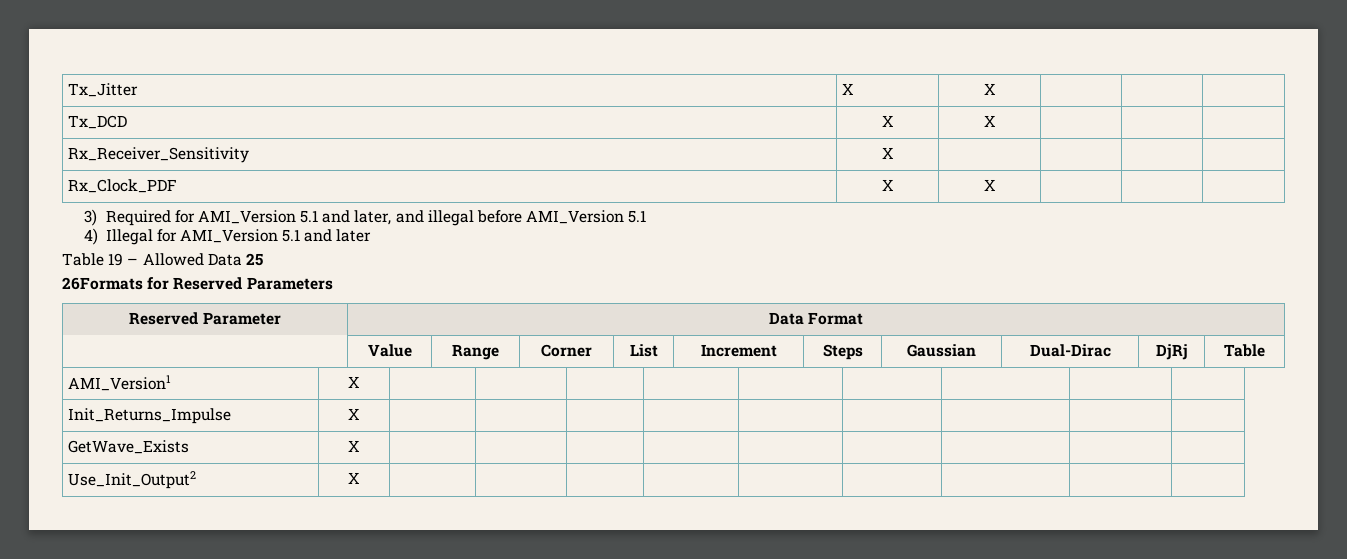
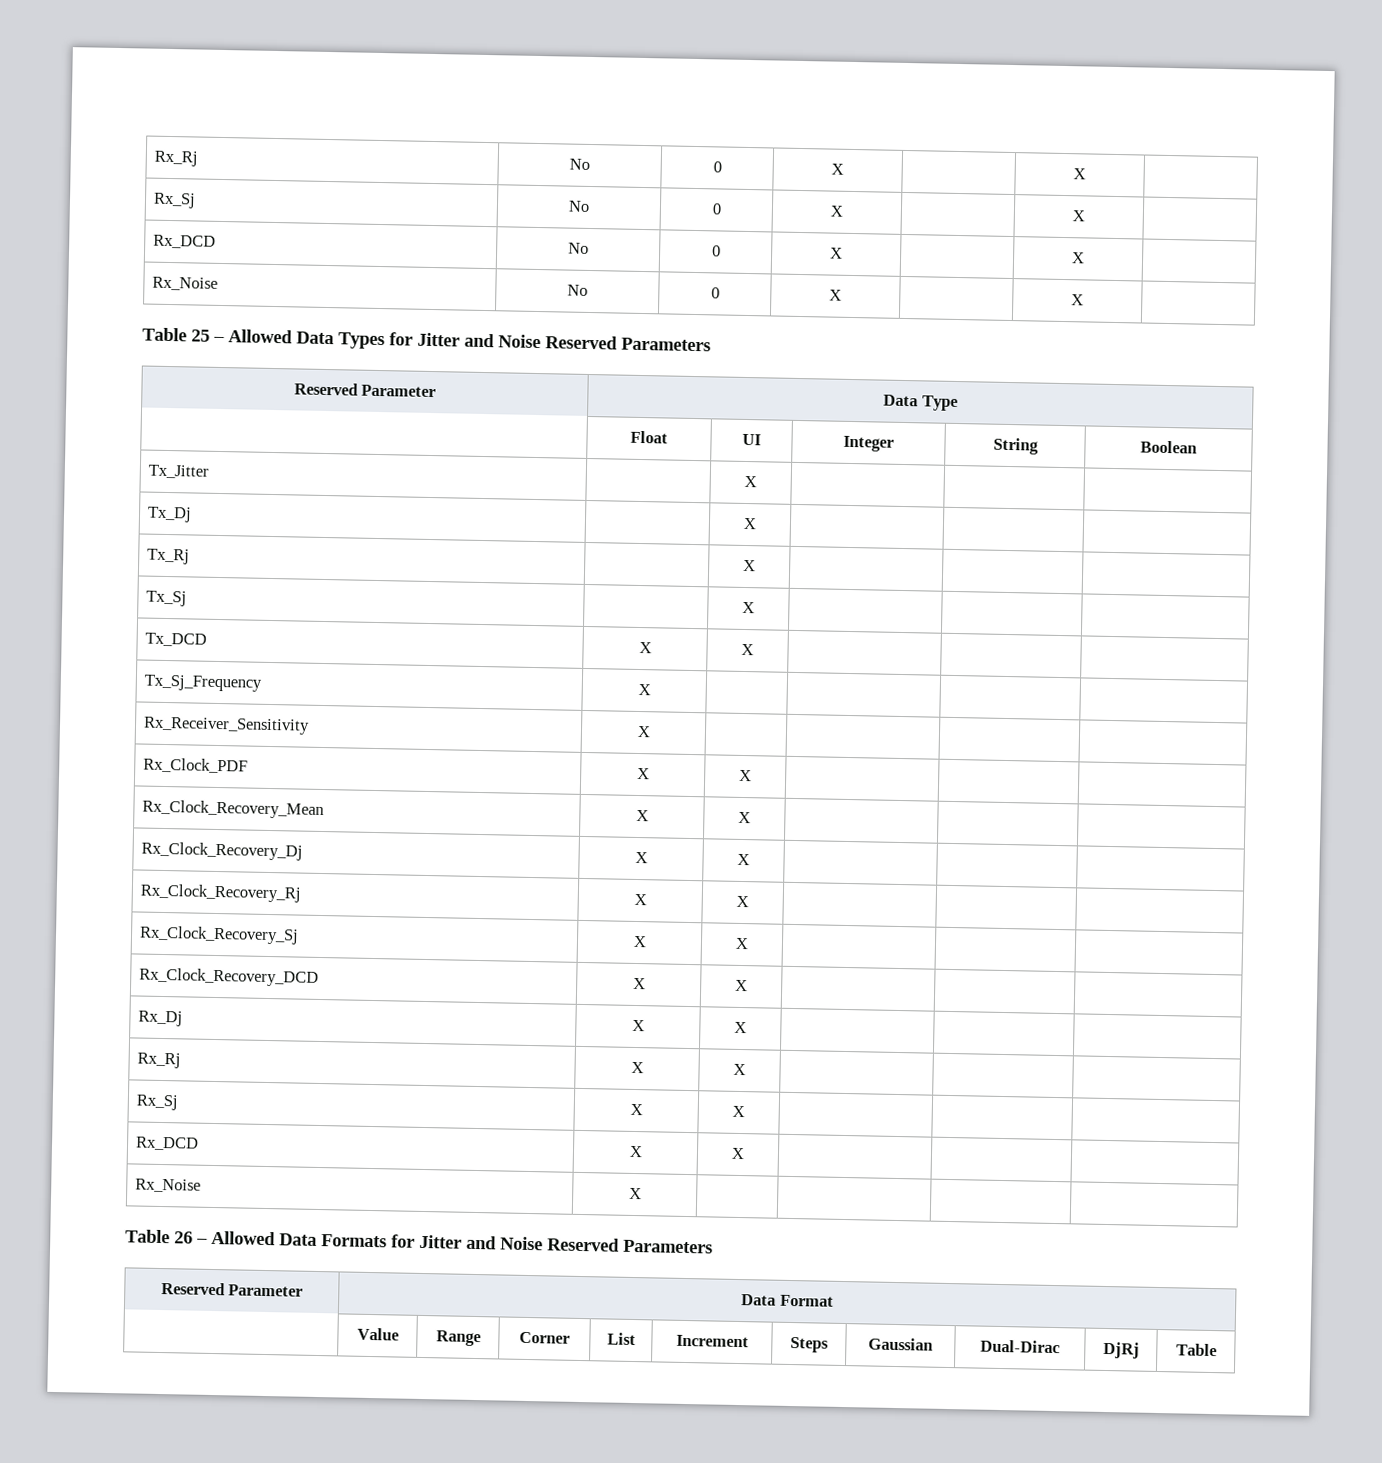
+ Rx_Rj | No | 0 | X | | X |
+ Rx_Sj | No | 0 | X | | X |
+ Rx_DCD | No | 0 | X | | X |
+ Rx_Noise | No | 0 | X | | X |
+ Table 25 – Allowed Data Types for Jitter and Noise Reserved Parameters
+ Reserved Parameter | Data Type
+ | Float | UI | Integer | String | Boolean
- Tx_Jitter | X | X | | |
+ Tx_Jitter | | X | | |
+ Tx_Dj | | X | | |
+ Tx_Rj | | X | | |
+ Tx_Sj | | X | | |
+ Tx_Sj_Frequency | X | | | |
- 3) Required for AMI_Version 5.1 and later, and illegal before AMI_Version 5.1
- 4) Illegal for AMI_Version 5.1 and later
- Table 19 – Allowed Data 25
- 26Formats for Reserved Parameters
+ Rx_Clock_Recovery_Mean | X | X | | |
+ Rx_Clock_Recovery_Dj | X | X | | |
+ Rx_Clock_Recovery_Rj | X | X | | |
+ Rx_Clock_Recovery_Sj | X | X | | |
+ Rx_Clock_Recovery_DCD | X | X | | |
+ Rx_Dj | X | X | | |
+ Rx_Rj | X | X | | |
+ Rx_Sj | X | X | | |
+ Rx_DCD | X | X | | |
+ Rx_Noise | X | | | |
+ Table 26 – Allowed Data Formats for Jitter and Noise Reserved Parameters
- AMI_Version1 | X | | | | | | | | |
- Init_Returns_Impulse | X | | | | | | | | |
- GetWave_Exists | X | | | | | | | | |
- Use_Init_Output2 | X | | | | | | | | |

